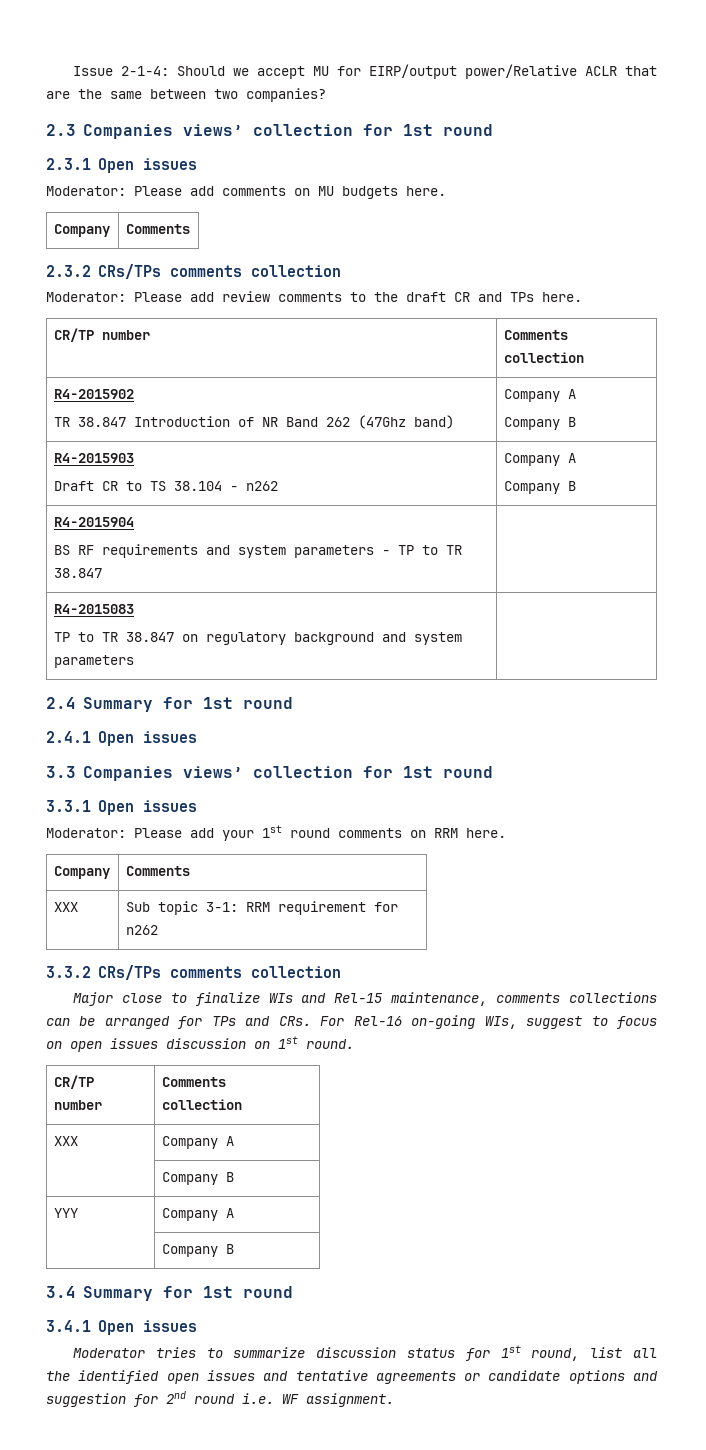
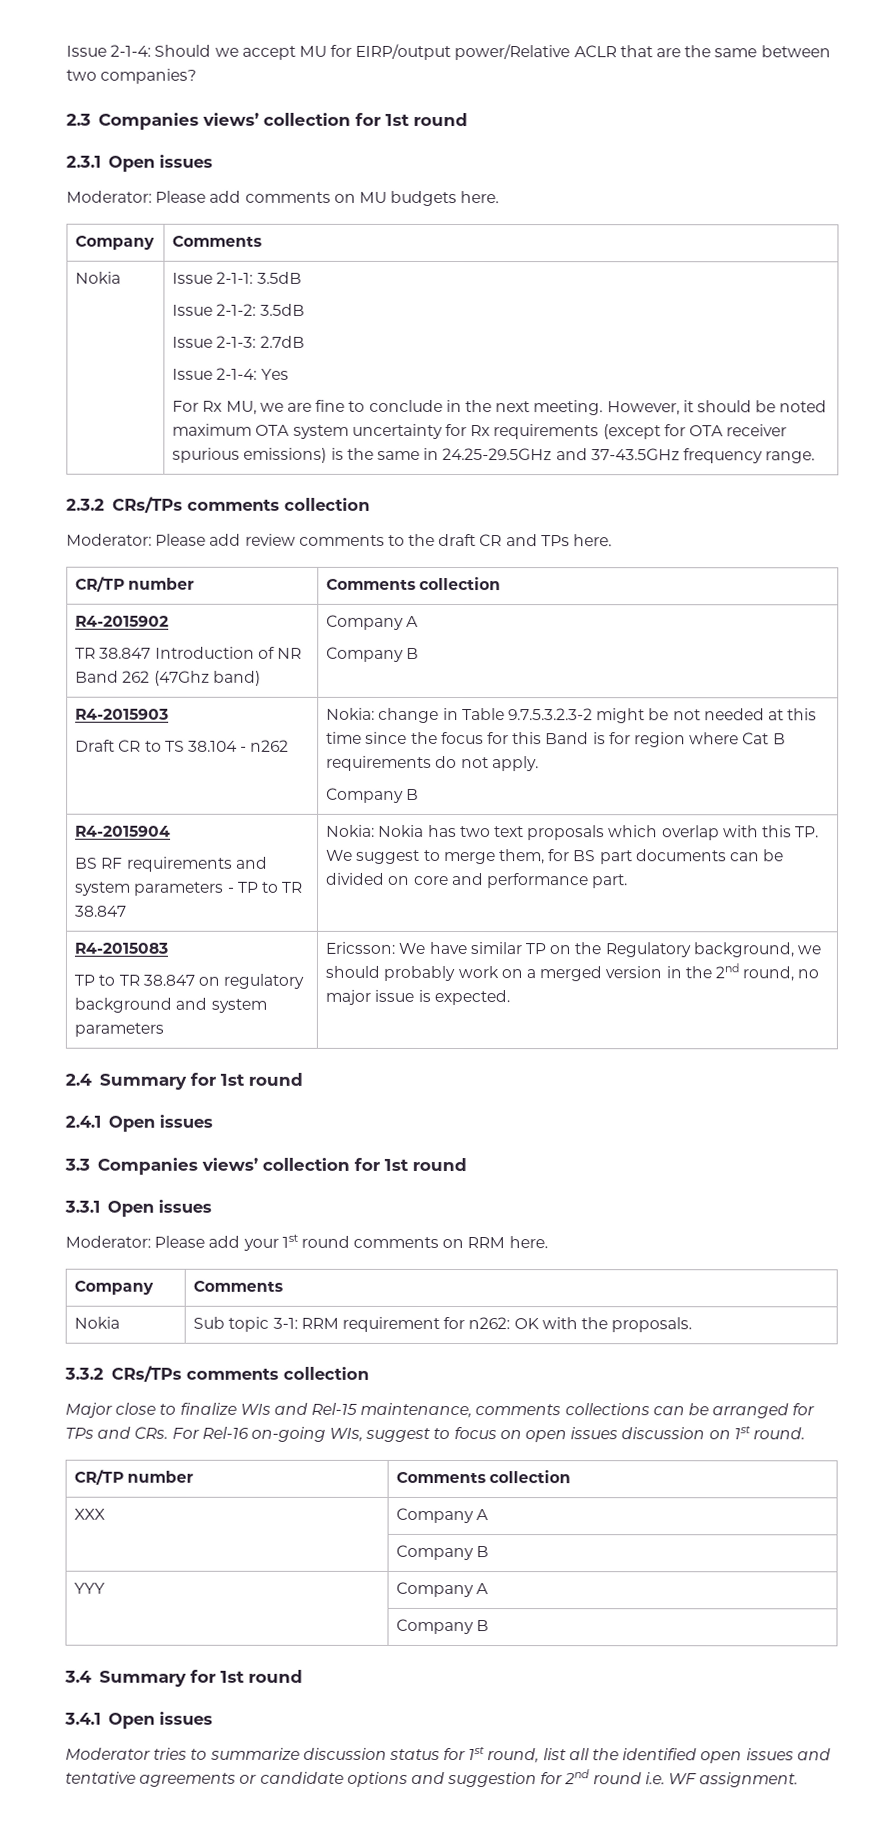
+ Nokia | Issue 2-1-1: 3.5dB
+ Issue 2-1-2: 3.5dB
+ Issue 2-1-3: 2.7dB
+ Issue 2-1-4: Yes
+ For Rx MU, we are fine to conclude in the next meeting. However, it should be noted maximum OTA system uncertainty for Rx requirements (except for OTA receiver spurious emissions) is the same in 24.25-29.5GHz and 37-43.5GHz frequency range.
  R4-2015903
- Draft CR to TS 38.104 - n262 | Company A
+ Draft CR to TS 38.104 - n262 | Nokia: change in Table 9.7.5.3.2.3-2 might be not needed at this time since the focus for this Band is for region where Cat B requirements do not apply.
  R4-2015904
- BS RF requirements and system parameters - TP to TR 38.847 |
+ BS RF requirements and system parameters - TP to TR 38.847 | Nokia: Nokia has two text proposals which overlap with this TP. We suggest to merge them, for BS part documents can be divided on core and performance part.
  R4-2015083
- TP to TR 38.847 on regulatory background and system parameters |
+ TP to TR 38.847 on regulatory background and system parameters | Ericsson: We have similar TP on the Regulatory background, we should probably work on a merged version in the 2nd round, no major issue is expected.
- XXX | Sub topic 3-1: RRM requirement for n262
+ Nokia | Sub topic 3-1: RRM requirement for n262: OK with the proposals.

